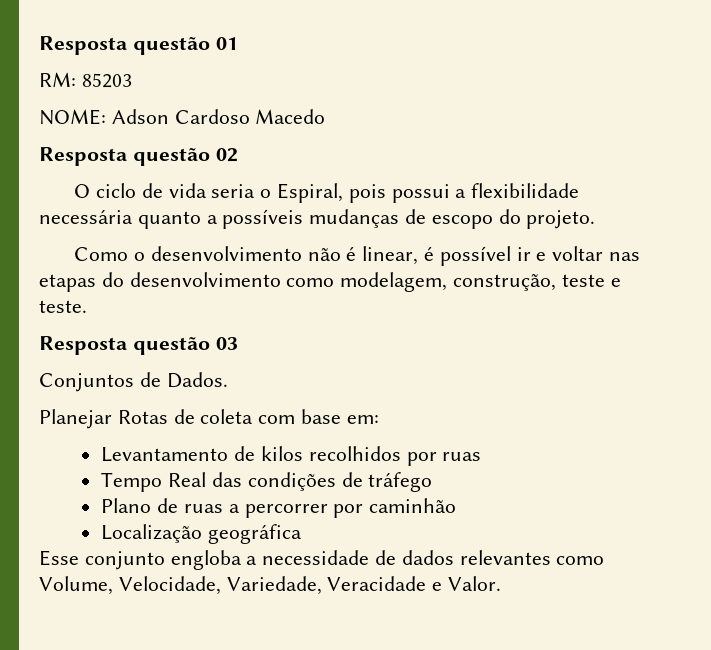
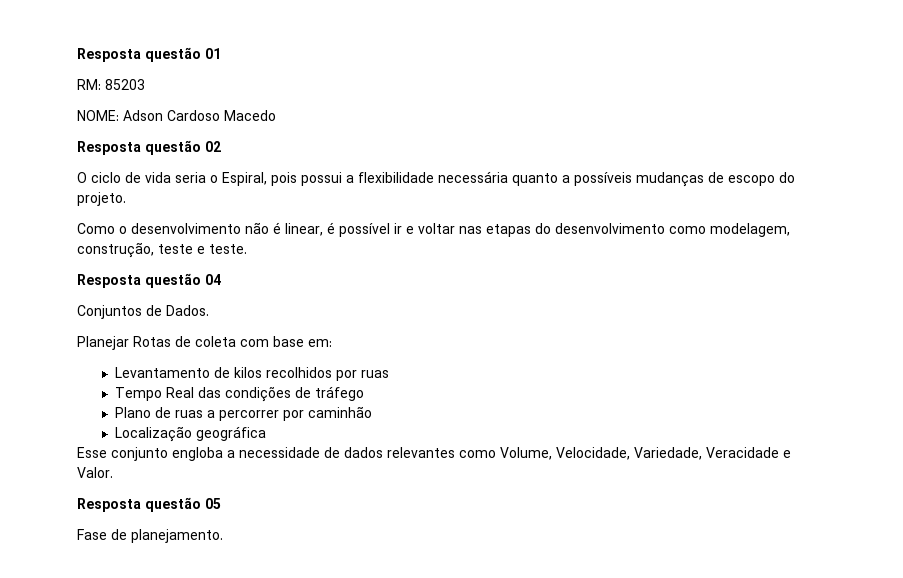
- Resposta questão 03
+ Resposta questão 04
+ Resposta questão 05
+ Fase de planejamento.

